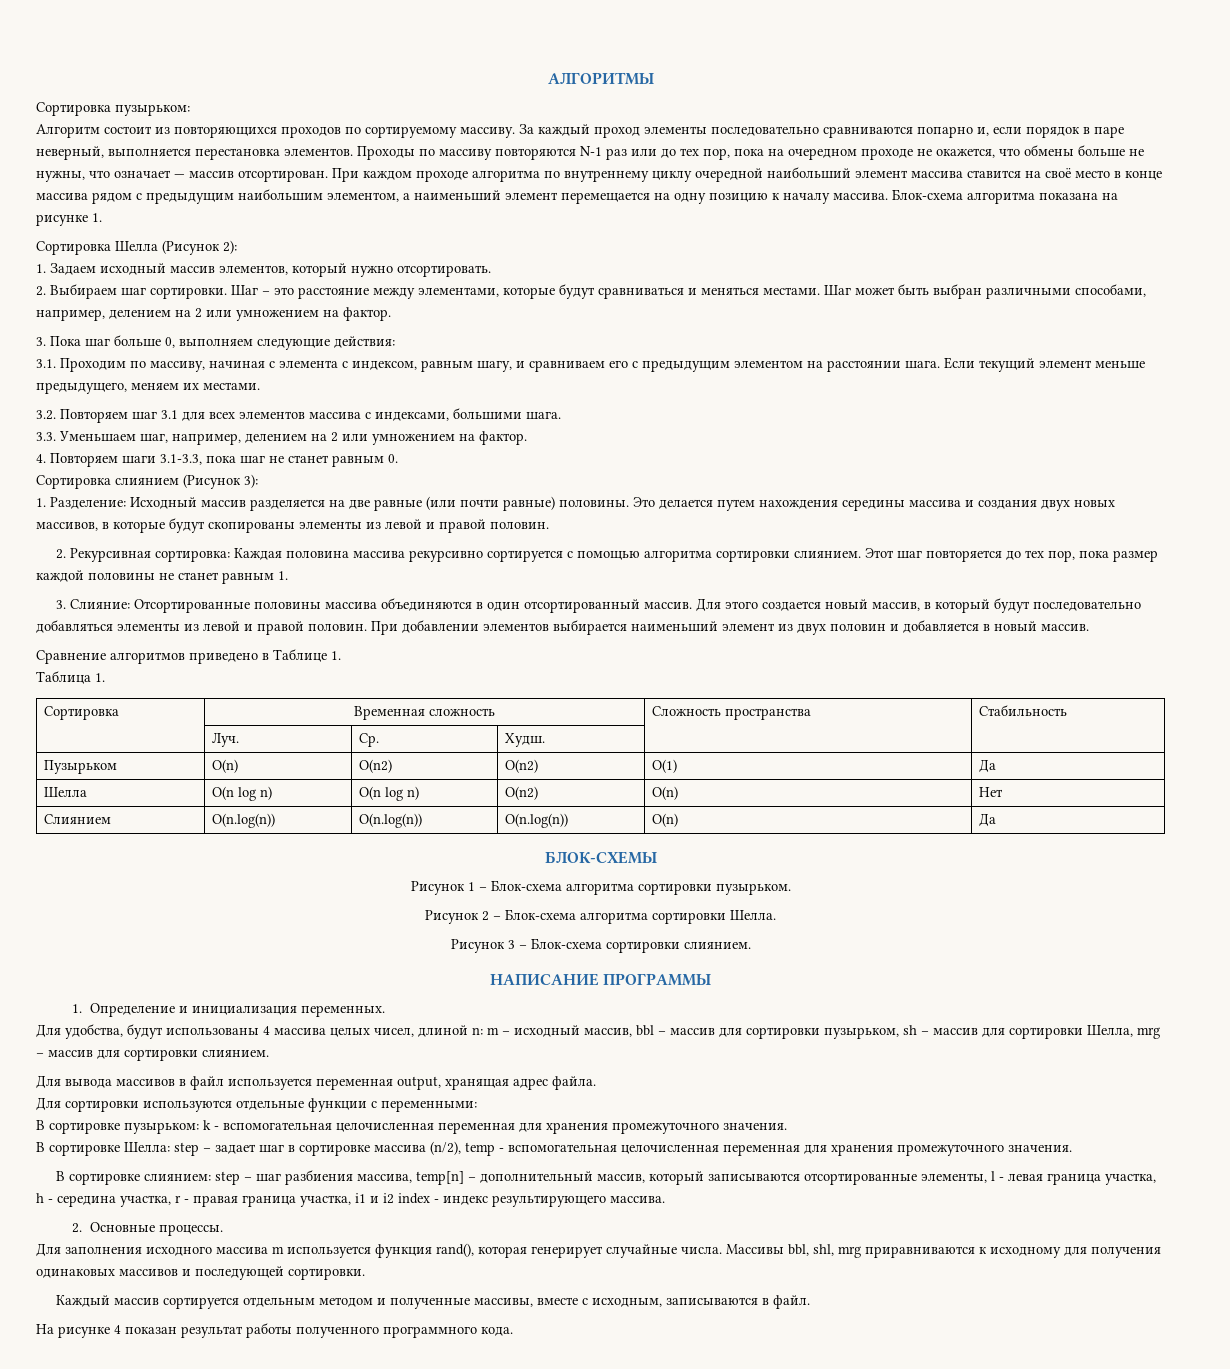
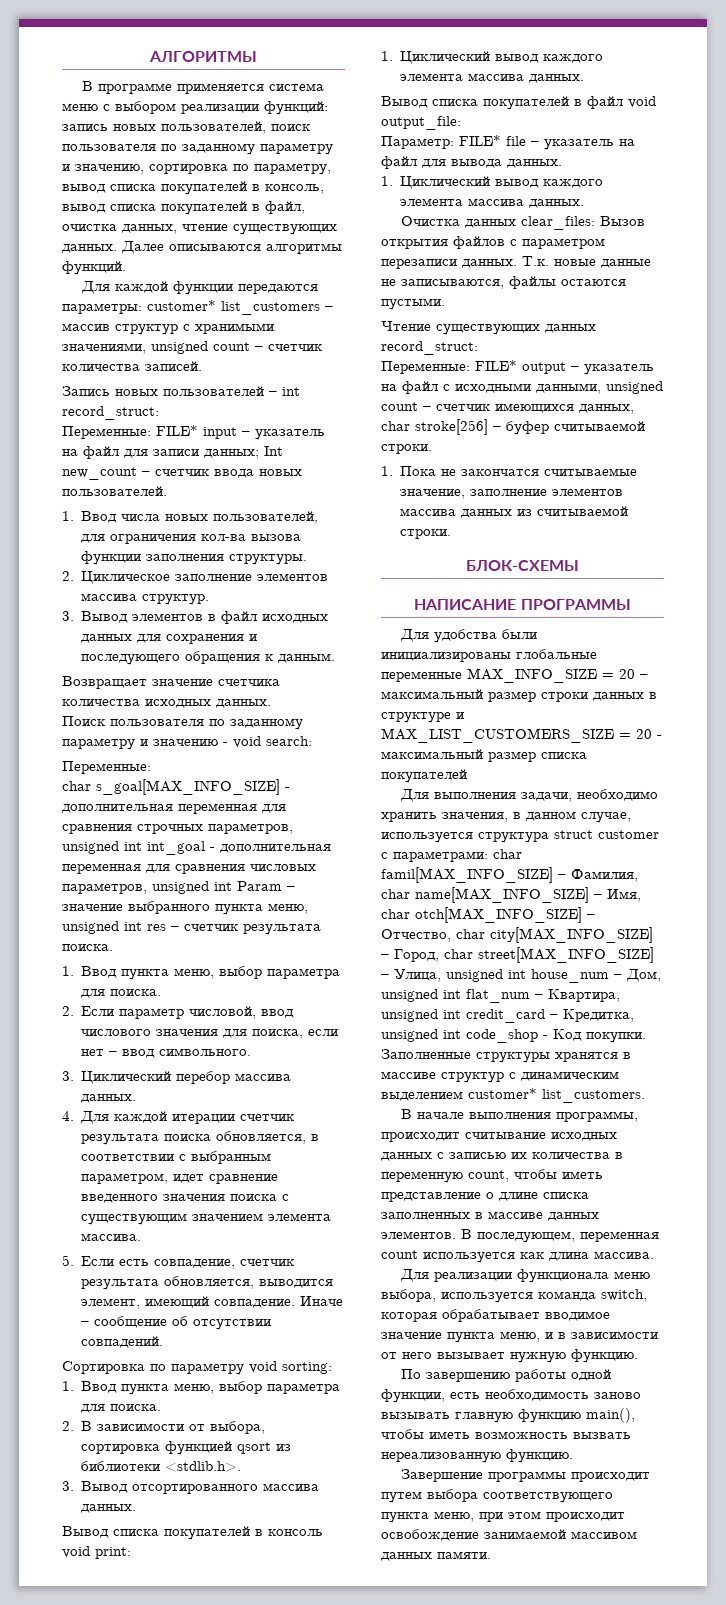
- Сортировка пузырьком:
- Алгоритм состоит из повторяющихся проходов по сортируемому массиву. За каждый проход элементы последовательно сравниваются попарно и, если порядок в паре неверный, выполняется перестановка элементов. Проходы по массиву повторяются N-1 раз или до тех пор, пока на очередном проходе не окажется, что обмены больше не нужны, что означает — массив отсортирован. При каждом проходе алгоритма по внутреннему циклу очередной наибольший элемент массива ставится на своё место в конце массива рядом с предыдущим наибольшим элементом, а наименьший элемент перемещается на одну позицию к началу массива. Блок-схема алгоритма показана на рисунке 1.
- Сортировка Шелла (Рисунок 2):
- 1. Задаем исходный массив элементов, который нужно отсортировать.
- 2. Выбираем шаг сортировки. Шаг – это расстояние между элементами, которые будут сравниваться и меняться местами. Шаг может быть выбран различными способами, например, делением на 2 или умножением на фактор.
- 3. Пока шаг больше 0, выполняем следующие действия:
- 3.1. Проходим по массиву, начиная с элемента с индексом, равным шагу, и сравниваем его с предыдущим элементом на расстоянии шага. Если текущий элемент меньше предыдущего, меняем их местами.
- 3.2. Повторяем шаг 3.1 для всех элементов массива с индексами, большими шага.
- 3.3. Уменьшаем шаг, например, делением на 2 или умножением на фактор.
- 4. Повторяем шаги 3.1-3.3, пока шаг не станет равным 0.
- Сортировка слиянием (Рисунок 3):
- 1. Разделение: Исходный массив разделяется на две равные (или почти равные) половины. Это делается путем нахождения середины массива и создания двух новых массивов, в которые будут скопированы элементы из левой и правой половин.
- 2. Рекурсивная сортировка: Каждая половина массива рекурсивно сортируется с помощью алгоритма сортировки слиянием. Этот шаг повторяется до тех пор, пока размер каждой половины не станет равным 1.
- 3. Слияние: Отсортированные половины массива объединяются в один отсортированный массив. Для этого создается новый массив, в который будут последовательно добавляться элементы из левой и правой половин. При добавлении элементов выбирается наименьший элемент из двух половин и добавляется в новый массив.
- Сравнение алгоритмов приведено в Таблице 1.
- Таблица 1.
- Сортировка | Временная сложность | Сложность пространства | Стабильность
- | Луч. | Ср. | Худш. | |
- Пузырьком | O(n) | O(n2) | O(n2) | O(1) | Да
- Шелла | O(n log n) | O(n log n) | O(n2) | O(n) | Нет
- Слиянием | O(n.log(n)) | O(n.log(n)) | O(n.log(n)) | O(n) | Да
+ В программе применяется система меню с выбором реализации функций: запись новых пользователей, поиск пользователя по заданному параметру и значению, сортировка по параметру, вывод списка покупателей в консоль, вывод списка покупателей в файл, очистка данных, чтение существующих данных. Далее описываются алгоритмы функций.
+ Для каждой функции передаются параметры: customer* list_customers – массив структур с хранимыми значениями, unsigned count – счетчик количества записей.
+ Запись новых пользователей – int record_struct:
+ Переменные: FILE* input – указатель на файл для записи данных; Int new_count – счетчик ввода новых пользователей.
+ 1. Ввод числа новых пользователей, для ограничения кол-ва вызова функции заполнения структуры.
+ 2. Циклическое заполнение элементов массива структур.
+ 3. Вывод элементов в файл исходных данных для сохранения и последующего обращения к данным.
+ Возвращает значение счетчика количества исходных данных.
+ Поиск пользователя по заданному параметру и значению - void search:
+ Переменные:
+ char s_goal[MAX_INFO_SIZE] - дополнительная переменная для сравнения строчных параметров, unsigned int int_goal - дополнительная переменная для сравнения числовых параметров, unsigned int Param – значение выбранного пункта меню, unsigned int res – счетчик результата поиска.
+ 1. Ввод пункта меню, выбор параметра для поиска.
+ 2. Если параметр числовой, ввод числового значения для поиска, если нет – ввод символьного.
+ 3. Циклический перебор массива данных.
+ 4. Для каждой итерации счетчик результата поиска обновляется, в соответствии с выбранным параметром, идет сравнение введенного значения поиска с существующим значением элемента массива.
+ 5. Если есть совпадение, счетчик результата обновляется, выводится элемент, имеющий совпадение. Иначе – сообщение об отсутствии совпадений.
+ Сортировка по параметру void sorting:
+ 1. Ввод пункта меню, выбор параметра для поиска.
+ 2. В зависимости от выбора, сортировка функцией qsort из библиотеки <stdlib.h>.
+ 3. Вывод отсортированного массива данных.
+ Вывод списка покупателей в консоль void print:
+ 1. Циклический вывод каждого элемента массива данных.
+ Вывод списка покупателей в файл void output_file:
+ Параметр: FILE* file – указатель на файл для вывода данных.
+ 1. Циклический вывод каждого элемента массива данных.
+ Очистка данных clear_files: Вызов открытия файлов с параметром перезаписи данных. Т.к. новые данные не записываются, файлы остаются пустыми.
+ Чтение существующих данных record_struct:
+ Переменные: FILE* output – указатель на файл с исходными данными, unsigned count – счетчик имеющихся данных, char stroke[256] – буфер считываемой строки.
+ 1. Пока не закончатся считываемые значение, заполнение элементов массива данных из считываемой строки.
  БЛОК-СХЕМЫ
- Рисунок 1 – Блок-схема алгоритма сортировки пузырьком.
- Рисунок 2 – Блок-схема алгоритма сортировки Шелла.
- Рисунок 3 – Блок-схема сортировки слиянием.
  НАПИСАНИЕ ПРОГРАММЫ
- 1. Определение и инициализация переменных.
- Для удобства, будут использованы 4 массива целых чисел, длиной n: m – исходный массив, bbl – массив для сортировки пузырьком, sh – массив для сортировки Шелла, mrg – массив для сортировки слиянием.
- Для вывода массивов в файл используется переменная output, хранящая адрес файла.
- Для сортировки используются отдельные функции с переменными:
- В сортировке пузырьком: k - вспомогательная целочисленная переменная для хранения промежуточного значения.
- В сортировке Шелла: step – задает шаг в сортировке массива (n/2), temp - вспомогательная целочисленная переменная для хранения промежуточного значения.
- В сортировке слиянием: step – шаг разбиения массива, temp[n] – дополнительный массив, который записываются отсортированные элементы, l - левая граница участка, h - середина участка, r - правая граница участка, i1 и i2 index - индекс результирующего массива.
- 2. Основные процессы.
- Для заполнения исходного массива m используется функция rand(), которая генерирует случайные числа. Массивы bbl, shl, mrg приравниваются к исходному для получения одинаковых массивов и последующей сортировки.
- Каждый массив сортируется отдельным методом и полученные массивы, вместе с исходным, записываются в файл.
- На рисунке 4 показан результат работы полученного программного кода.
+ Для удобства были инициализированы глобальные переменные MAX_INFO_SIZE = 20 – максимальный размер строки данных в структуре и MAX_LIST_CUSTOMERS_SIZE = 20 - максимальный размер списка покупателей
+ Для выполнения задачи, необходимо хранить значения, в данном случае, используется структура struct customer с параметрами: char famil[MAX_INFO_SIZE] – Фамилия, char name[MAX_INFO_SIZE] – Имя, char otch[MAX_INFO_SIZE] – Отчество, char city[MAX_INFO_SIZE] – Город, char street[MAX_INFO_SIZE] – Улица, unsigned int house_num – Дом, unsigned int flat_num – Квартира, unsigned int credit_card – Кредитка, unsigned int code_shop - Код покупки. Заполненные структуры хранятся в массиве структур с динамическим выделением customer* list_customers.
+ В начале выполнения программы, происходит считывание исходных данных с записью их количества в переменную count, чтобы иметь представление о длине списка заполненных в массиве данных элементов. В последующем, переменная count используется как длина массива.
+ Для реализации функционала меню выбора, используется команда switch, которая обрабатывает вводимое значение пункта меню, и в зависимости от него вызывает нужную функцию.
+ По завершению работы одной функции, есть необходимость заново вызывать главную функцию main(), чтобы иметь возможность вызвать нереализованную функцию.
+ Завершение программы происходит путем выбора соответствующего пункта меню, при этом происходит освобождение занимаемой массивом данных памяти.

